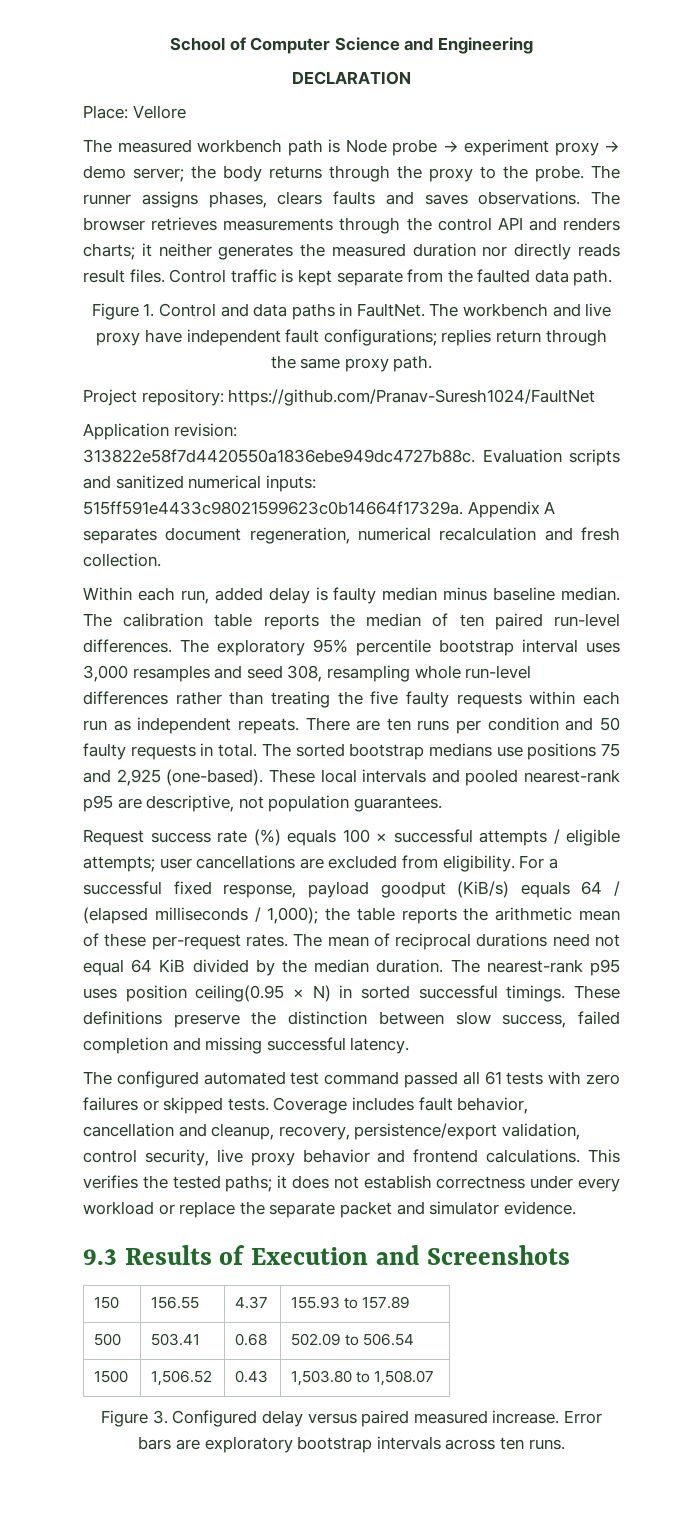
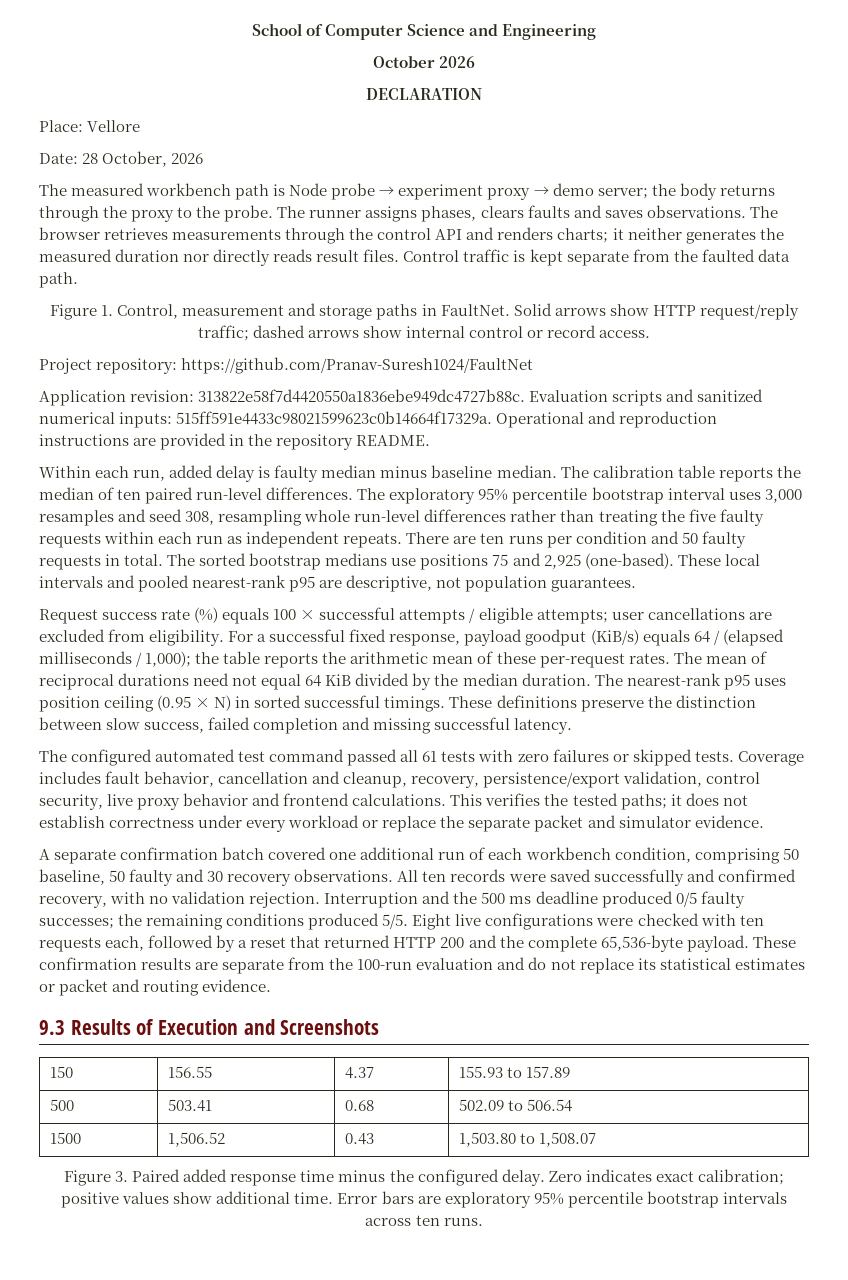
+ October 2026
+ Date: 28 October, 2026
- Figure 1. Control and data paths in FaultNet. The workbench and live proxy have independent fault configurations; replies return through the same proxy path.
+ Figure 1. Control, measurement and storage paths in FaultNet. Solid arrows show HTTP request/reply traffic; dashed arrows show internal control or record access.
- Appendix A separates document regeneration, numerical recalculation and fresh collection.
+ Operational and reproduction instructions are provided in the repository README.
- The nearest-rank p95 uses position ceiling(0.95 × N) in sorted successful timings.
+ The nearest-rank p95 uses position ceiling (0.95 × N) in sorted successful timings.
+ A separate confirmation batch covered one additional run of each workbench condition, comprising 50 baseline, 50 faulty and 30 recovery observations. All ten records were saved successfully and confirmed recovery, with no validation rejection. Interruption and the 500 ms deadline produced 0/5 faulty successes; the remaining conditions produced 5/5. Eight live configurations were checked with ten requests each, followed by a reset that returned HTTP 200 and the complete 65,536-byte payload. These confirmation results are separate from the 100-run evaluation and do not replace its statistical estimates or packet and routing evidence.
- Figure 3. Configured delay versus paired measured increase.
+ Figure 3. Paired added response time minus the configured delay. Zero indicates exact calibration; positive values show additional time.
- Error bars are exploratory bootstrap intervals across ten runs.
+ Error bars are exploratory 95% percentile bootstrap intervals across ten runs.

